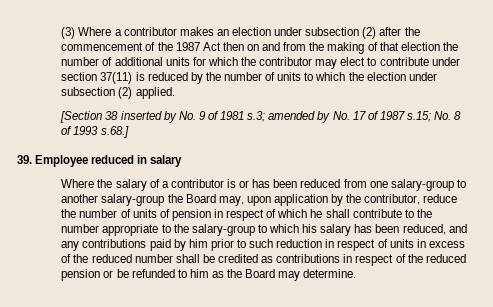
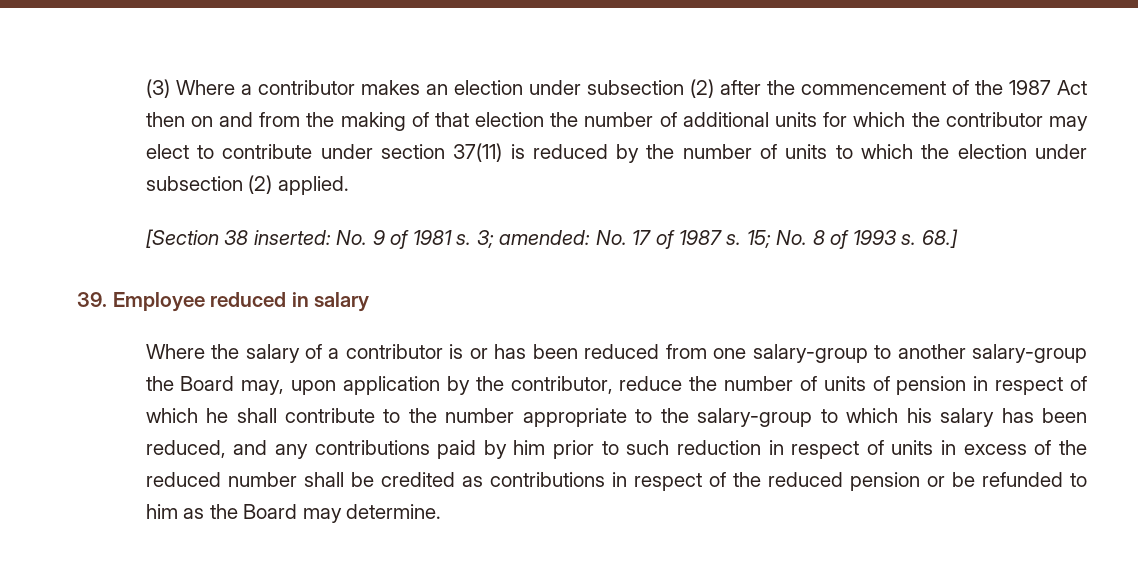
- [Section 38 inserted by No. 9 of 1981 s.3; amended by No. 17 of 1987 s.15; No. 8 of 1993 s.68.]
+ [Section 38 inserted: No. 9 of 1981 s. 3; amended: No. 17 of 1987 s. 15; No. 8 of 1993 s. 68.]

